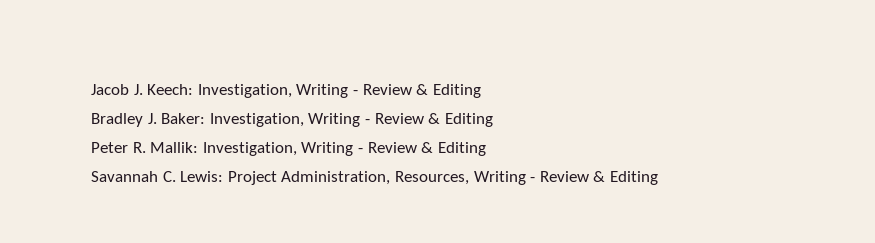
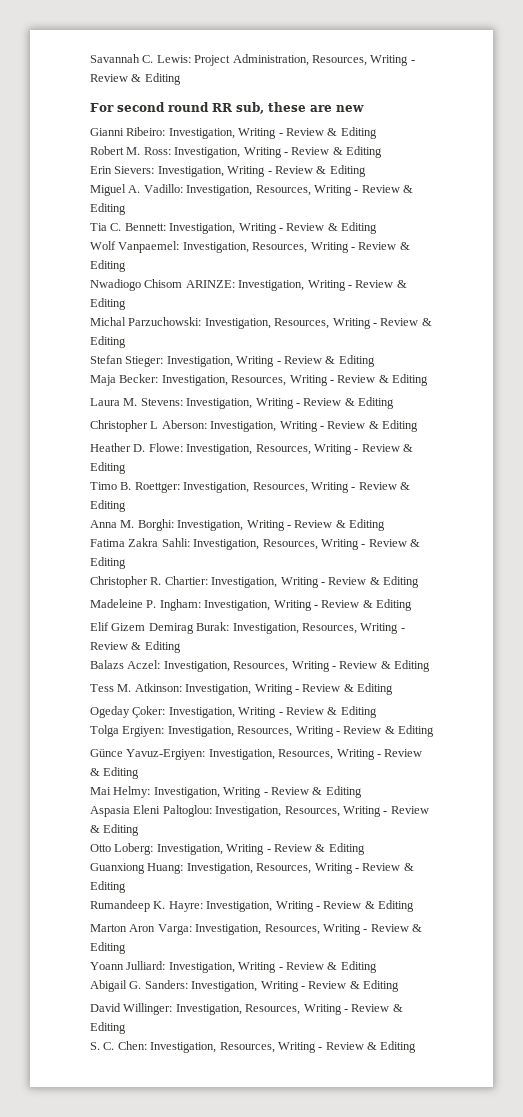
- Jacob J. Keech: Investigation, Writing - Review & Editing
- Bradley J. Baker: Investigation, Writing - Review & Editing
- Peter R. Mallik: Investigation, Writing - Review & Editing
+ For second round RR sub, these are new
+ Gianni Ribeiro: Investigation, Writing - Review & Editing
+ Robert M. Ross: Investigation, Writing - Review & Editing
+ Erin Sievers: Investigation, Writing - Review & Editing
+ Miguel A. Vadillo: Investigation, Resources, Writing - Review & Editing
+ Tia C. Bennett: Investigation, Writing - Review & Editing
+ Wolf Vanpaemel: Investigation, Resources, Writing - Review & Editing
+ Nwadiogo Chisom ARINZE: Investigation, Writing - Review & Editing
+ Michal Parzuchowski: Investigation, Resources, Writing - Review & Editing
+ Stefan Stieger: Investigation, Writing - Review & Editing
+ Maja Becker: Investigation, Resources, Writing - Review & Editing
+ Laura M. Stevens: Investigation, Writing - Review & Editing
+ Christopher L Aberson: Investigation, Writing - Review & Editing
+ Heather D. Flowe: Investigation, Resources, Writing - Review & Editing
+ Timo B. Roettger: Investigation, Resources, Writing - Review & Editing
+ Anna M. Borghi: Investigation, Writing - Review & Editing
+ Fatima Zakra Sahli: Investigation, Resources, Writing - Review & Editing
+ Christopher R. Chartier: Investigation, Writing - Review & Editing
+ Madeleine P. Ingham: Investigation, Writing - Review & Editing
+ Elif Gizem Demirag Burak: Investigation, Resources, Writing - Review & Editing
+ Balazs Aczel: Investigation, Resources, Writing - Review & Editing
+ Tess M. Atkinson: Investigation, Writing - Review & Editing
+ Ogeday Çoker: Investigation, Writing - Review & Editing
+ Tolga Ergiyen: Investigation, Resources, Writing - Review & Editing
+ Günce Yavuz-Ergiyen: Investigation, Resources, Writing - Review & Editing
+ Mai Helmy: Investigation, Writing - Review & Editing
+ Aspasia Eleni Paltoglou: Investigation, Resources, Writing - Review & Editing
+ Otto Loberg: Investigation, Writing - Review & Editing
+ Guanxiong Huang: Investigation, Resources, Writing - Review & Editing
+ Rumandeep K. Hayre: Investigation, Writing - Review & Editing
+ Marton Aron Varga: Investigation, Resources, Writing - Review & Editing
+ Yoann Julliard: Investigation, Writing - Review & Editing
+ Abigail G. Sanders: Investigation, Writing - Review & Editing
+ David Willinger: Investigation, Resources, Writing - Review & Editing
+ S. C. Chen: Investigation, Resources, Writing - Review & Editing

